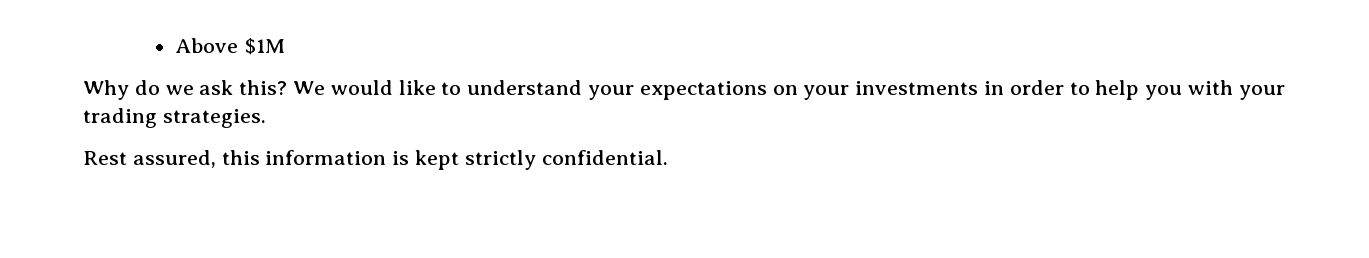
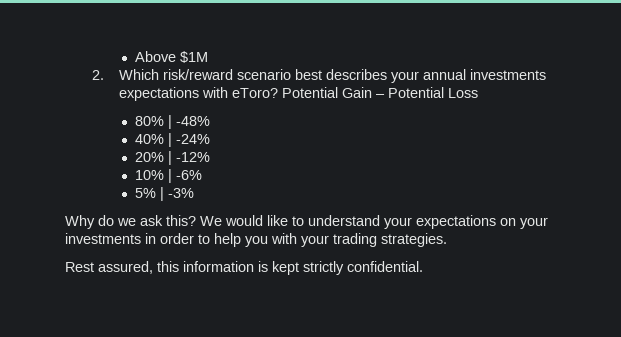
+ 2. Which risk/reward scenario best describes your annual investments expectations with eToro? Potential Gain – Potential Loss
+ 80% | -48%
+ 40% | -24%
+ 20% | -12%
+ 10% | -6%
+ 5% | -3%

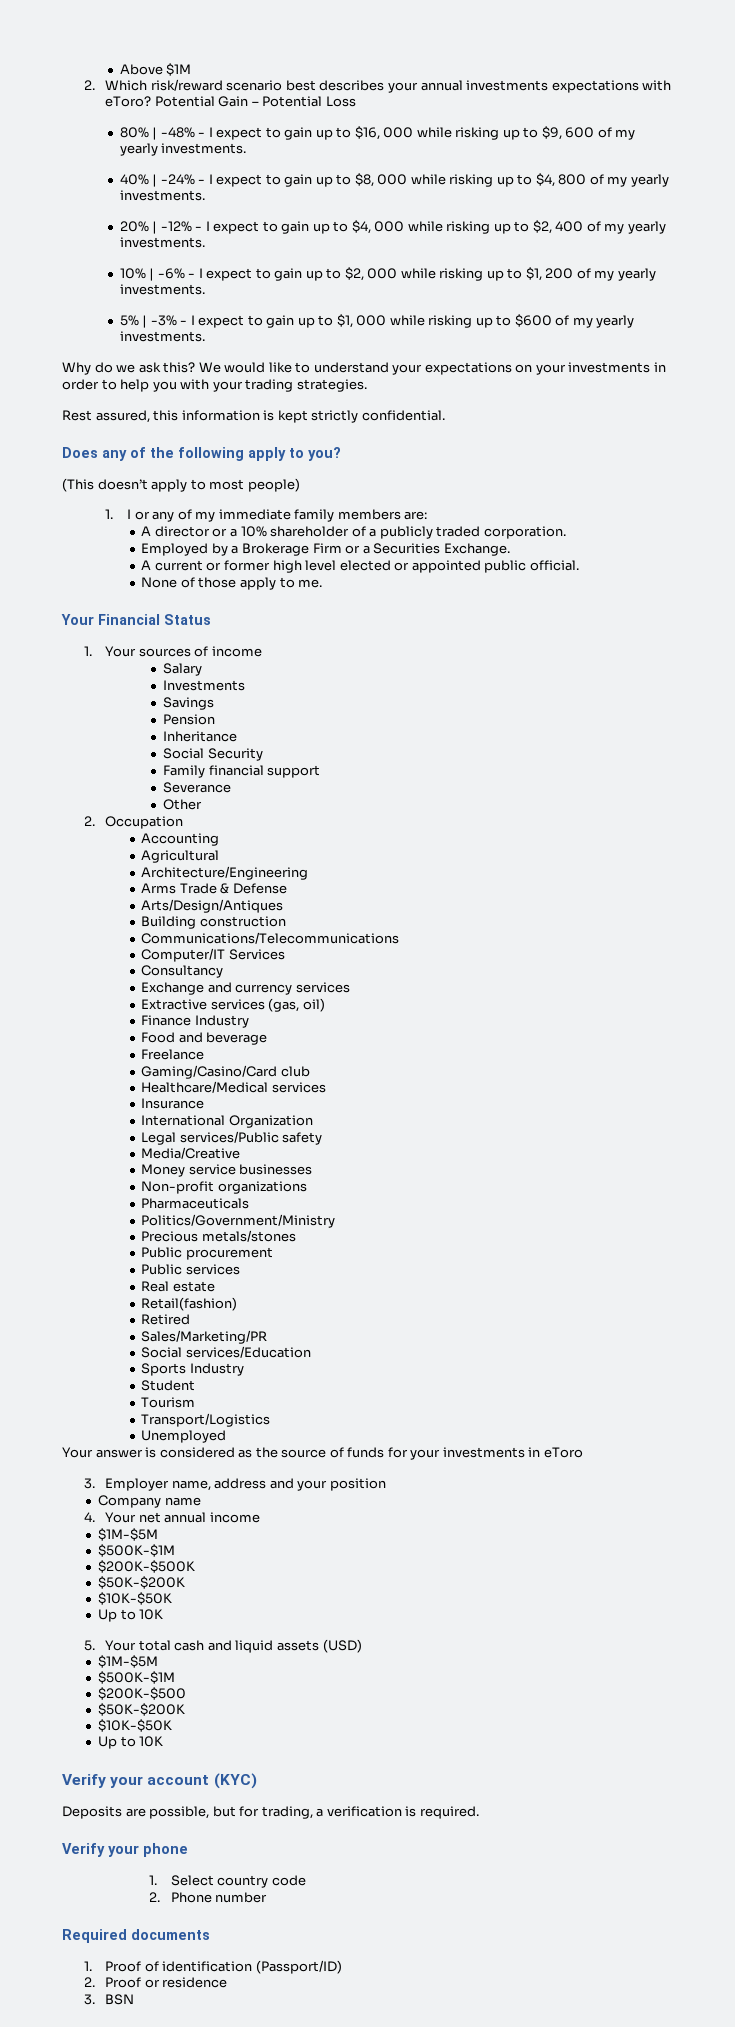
- 80% | -48%
- 40% | -24%
- 20% | -12%
- 10% | -6%
- 5% | -3%
+ 80% | -48% - I expect to gain up to $16, 000 while risking up to $9, 600 of my yearly investments.
+ 40% | -24% - I expect to gain up to $8, 000 while risking up to $4, 800 of my yearly investments.
+ 20% | -12% - I expect to gain up to $4, 000 while risking up to $2, 400 of my yearly investments.
+ 10% | -6% - I expect to gain up to $2, 000 while risking up to $1, 200 of my yearly investments.
+ 5% | -3% - I expect to gain up to $1, 000 while risking up to $600 of my yearly investments.
+ Does any of the following apply to you?
+ (This doesn’t apply to most people)
+ 1. I or any of my immediate family members are:
+ A director or a 10% shareholder of a publicly traded corporation.
+ Employed by a Brokerage Firm or a Securities Exchange.
+ A current or former high level elected or appointed public official.
+ None of those apply to me.
+ Your Financial Status
+ 1. Your sources of income
+ Salary
+ Investments
+ Savings
+ Pension
+ Inheritance
+ Social Security
+ Family financial support
+ Severance
+ Other
+ 2. Occupation
+ Accounting
+ Agricultural
+ Architecture/Engineering
+ Arms Trade & Defense
+ Arts/Design/Antiques
+ Building construction
+ Communications/Telecommunications
+ Computer/IT Services
+ Consultancy
+ Exchange and currency services
+ Extractive services (gas, oil)
+ Finance Industry
+ Food and beverage
+ Freelance
+ Gaming/Casino/Card club
+ Healthcare/Medical services
+ Insurance
+ International Organization
+ Legal services/Public safety
+ Media/Creative
+ Money service businesses
+ Non-profit organizations
+ Pharmaceuticals
+ Politics/Government/Ministry
+ Precious metals/stones
+ Public procurement
+ Public services
+ Real estate
+ Retail(fashion)
+ Retired
+ Sales/Marketing/PR
+ Social services/Education
+ Sports Industry
+ Student
+ Tourism
+ Transport/Logistics
+ Unemployed
+ Your answer is considered as the source of funds for your investments in eToro
+ 3. Employer name, address and your position
+ Company name
+ 4. Your net annual income
+ $1M-$5M
+ $500K-$1M
+ $200K-$500K
+ $50K-$200K
+ $10K-$50K
+ Up to 10K
+ 5. Your total cash and liquid assets (USD)
+ $1M-$5M
+ $500K-$1M
+ $200K-$500
+ $50K-$200K
+ $10K-$50K
+ Up to 10K
+ Verify your account (KYC)
+ Deposits are possible, but for trading, a verification is required.
+ Verify your phone
+ 1. Select country code
+ 2. Phone number
+ Required documents
+ 1. Proof of identification (Passport/ID)
+ 2. Proof or residence
+ 3. BSN

